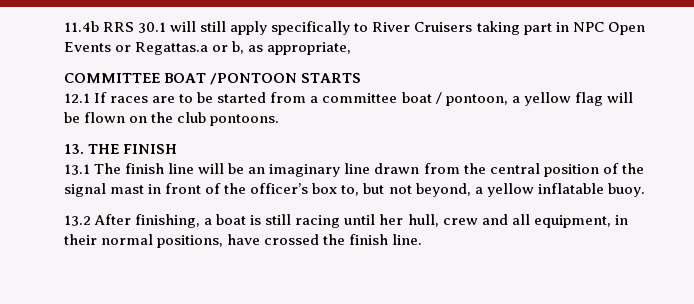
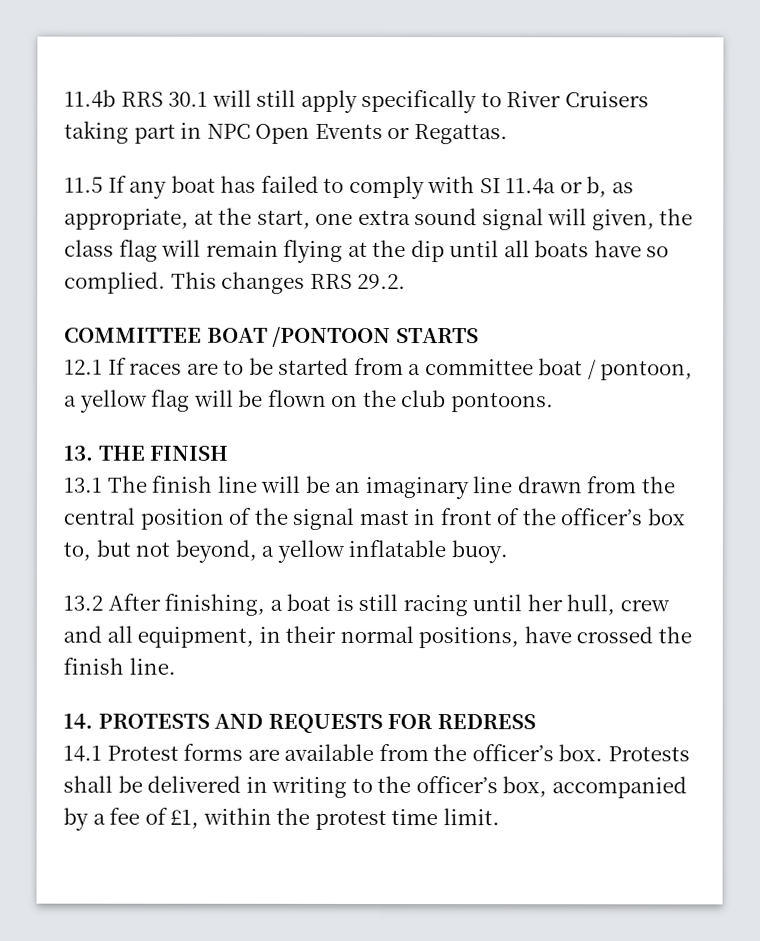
- 11.4b RRS 30.1 will still apply specifically to River Cruisers taking part in NPC Open Events or Regattas.a or b, as appropriate,
+ 11.4b RRS 30.1 will still apply specifically to River Cruisers taking part in NPC Open Events or Regattas.
+ 11.5 If any boat has failed to comply with SI 11.4a or b, as appropriate, at the start, one extra sound signal will given, the class flag will remain flying at the dip until all boats have so complied. This changes RRS 29.2.
+ 14. PROTESTS AND REQUESTS FOR REDRESS
+ 14.1 Protest forms are available from the officer’s box. Protests shall be delivered in writing to the officer’s box, accompanied by a fee of £1, within the protest time limit.

